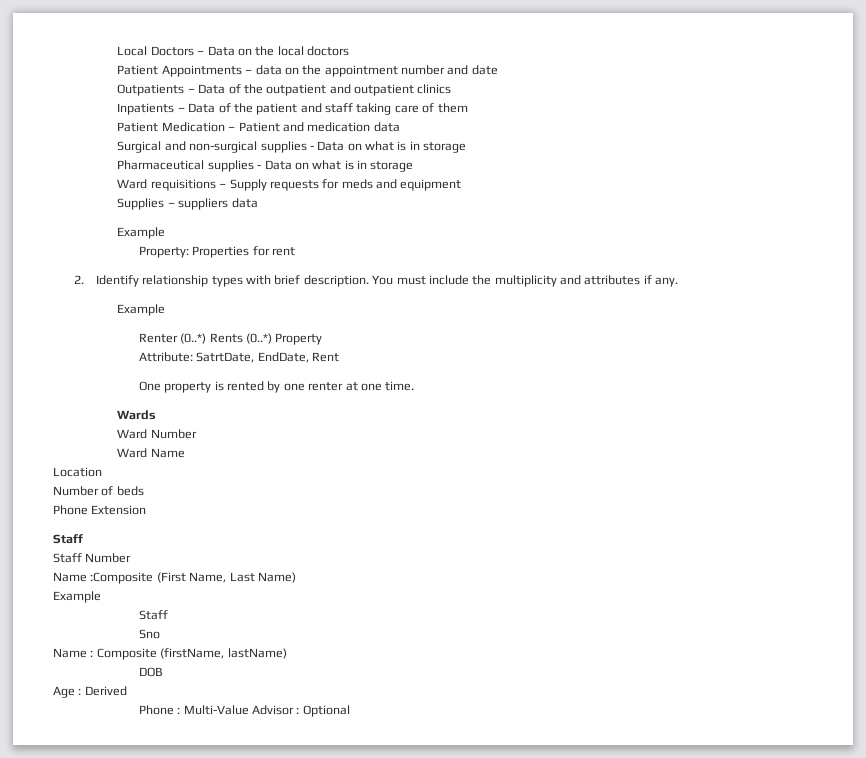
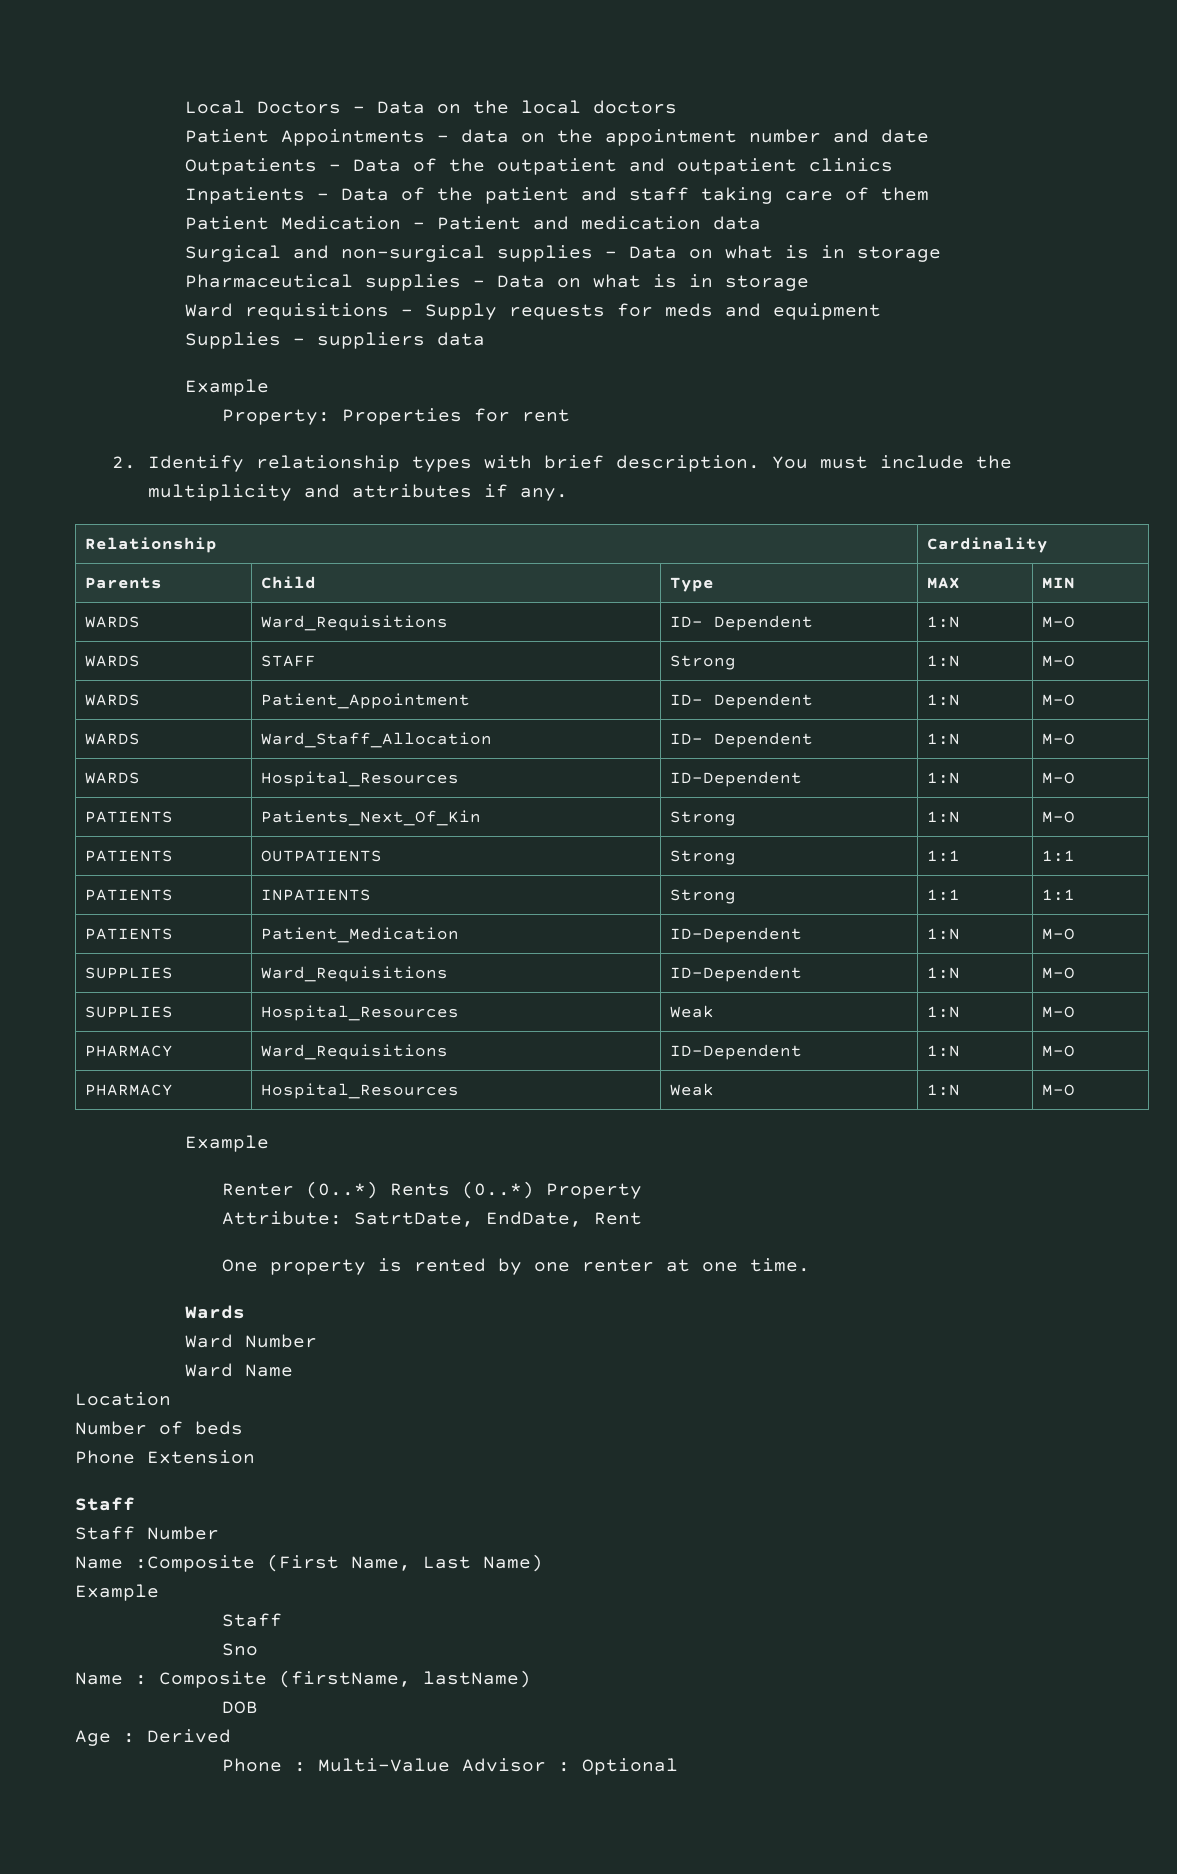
+ Relationship | Cardinality
+ Parents | Child | Type | MAX | MIN
+ WARDS | Ward_Requisitions | ID- Dependent | 1:N | M-O
+ WARDS | STAFF | Strong | 1:N | M-O
+ WARDS | Patient_Appointment | ID- Dependent | 1:N | M-O
+ WARDS | Ward_Staff_Allocation | ID- Dependent | 1:N | M-O
+ WARDS | Hospital_Resources | ID-Dependent | 1:N | M-O
+ PATIENTS | Patients_Next_Of_Kin | Strong | 1:N | M-O
+ PATIENTS | OUTPATIENTS | Strong | 1:1 | 1:1
+ PATIENTS | INPATIENTS | Strong | 1:1 | 1:1
+ PATIENTS | Patient_Medication | ID-Dependent | 1:N | M-O
+ SUPPLIES | Ward_Requisitions | ID-Dependent | 1:N | M-O
+ SUPPLIES | Hospital_Resources | Weak | 1:N | M-O
+ PHARMACY | Ward_Requisitions | ID-Dependent | 1:N | M-O
+ PHARMACY | Hospital_Resources | Weak | 1:N | M-O

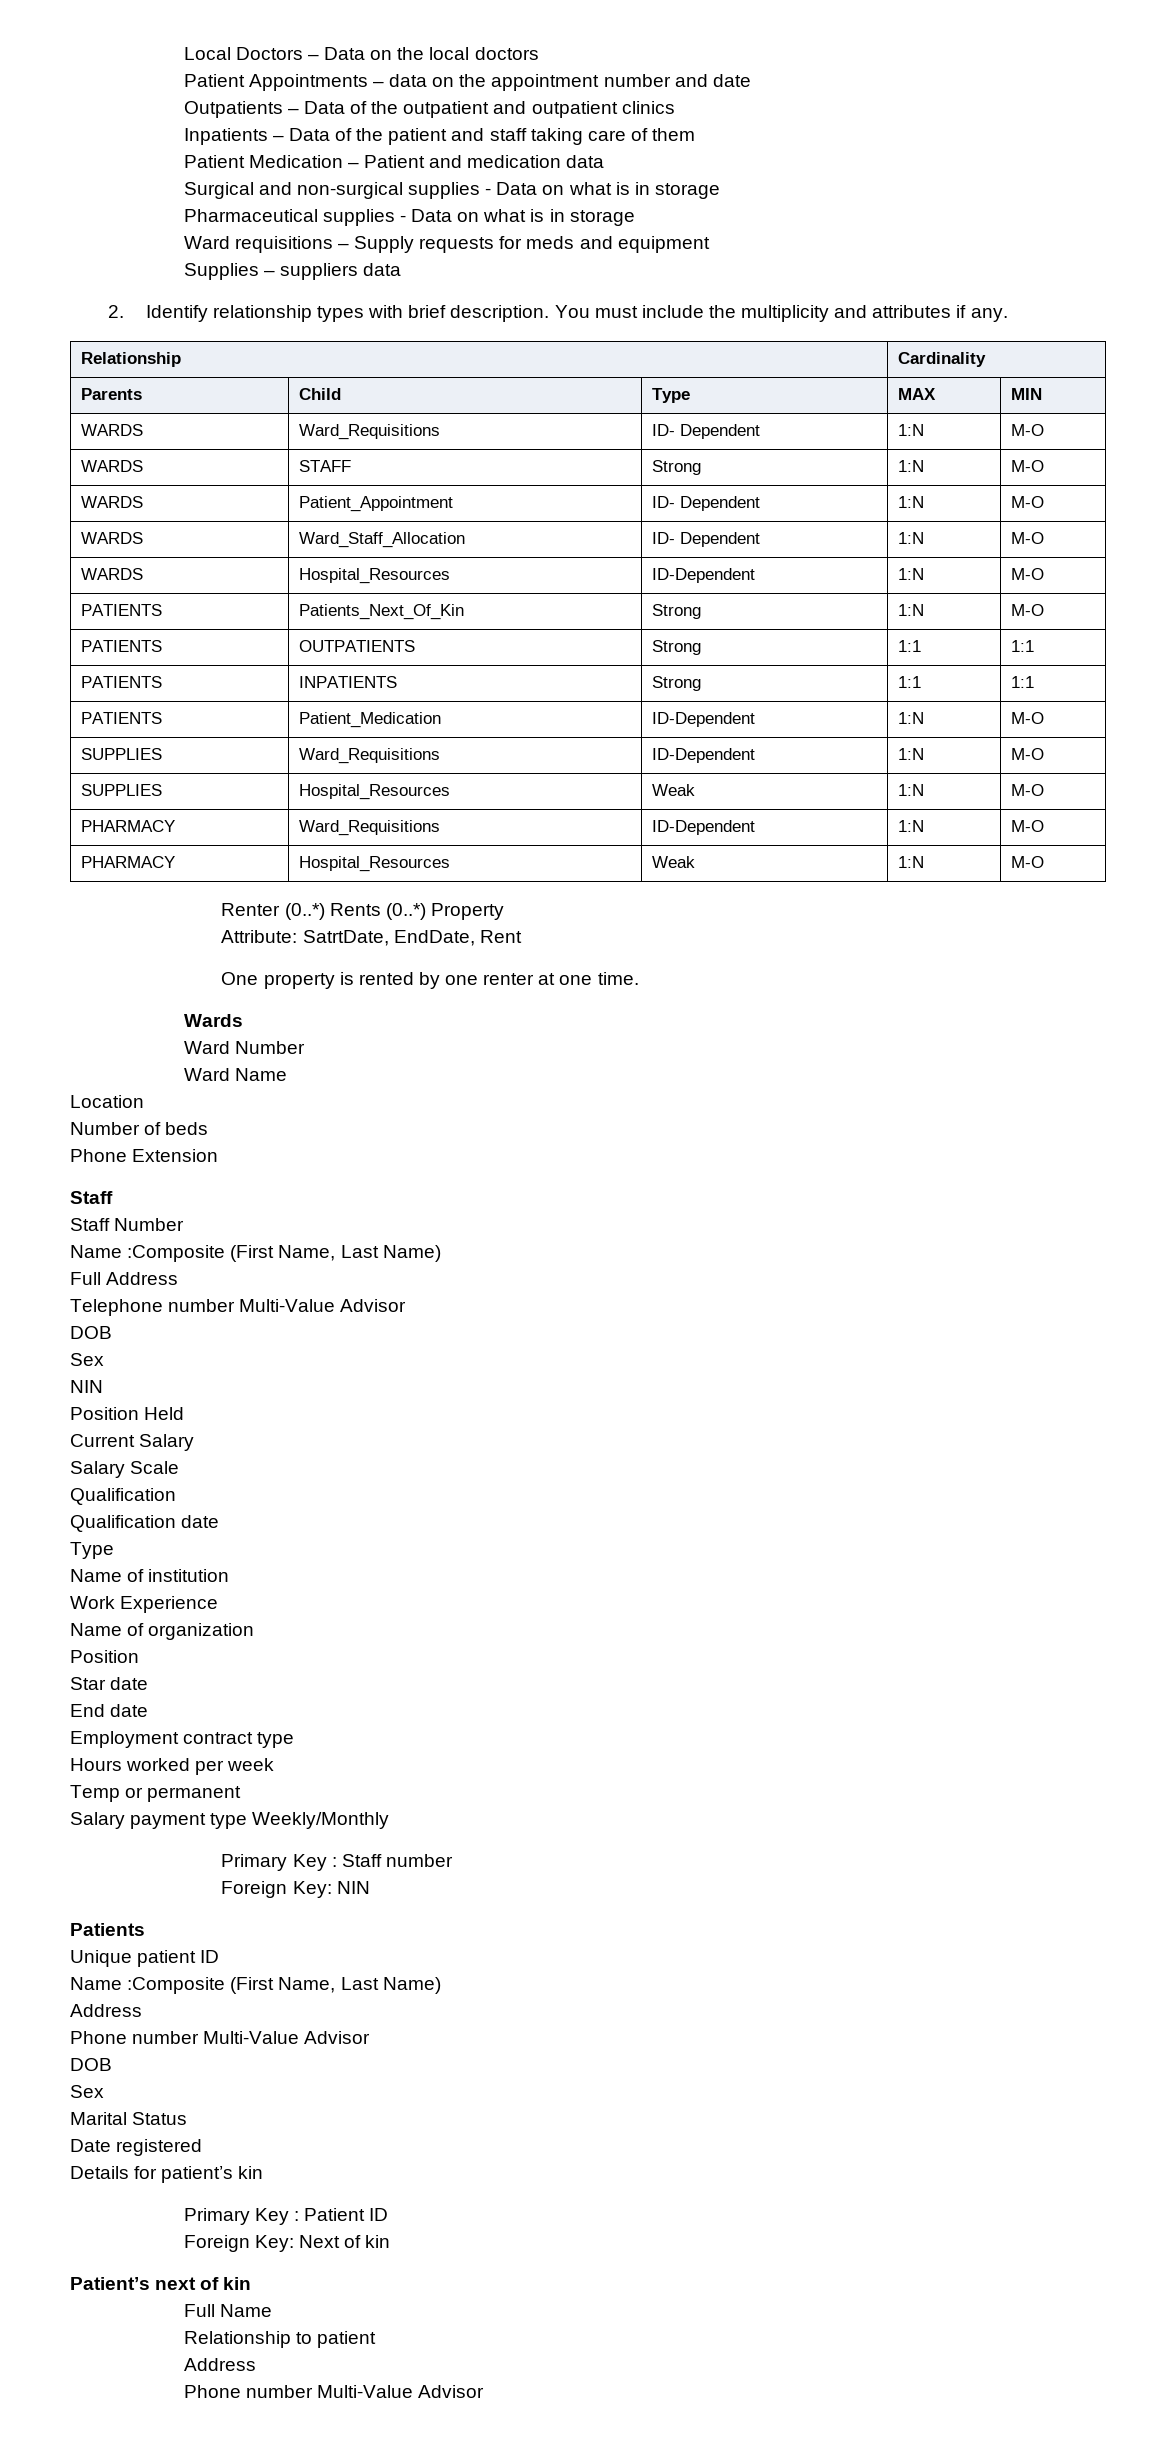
  Supplies – suppliers data
- Example
- Property: Properties for rent
  PHARMACY | Hospital_Resources | Weak | 1:N | M-O
- Example
  Staff Number
  Name :Composite (First Name, Last Name)
- Example
- Staff
- Sno
- Name : Composite (firstName, lastName)
+ Full Address
+ Telephone number Multi-Value Advisor
  DOB
- Age : Derived
- Phone : Multi-Value Advisor : Optional
+ Sex
+ NIN
+ Position Held
+ Current Salary
+ Salary Scale
+ Qualification
+ Qualification date
+ Type
+ Name of institution
+ Work Experience
+ Name of organization
+ Position
+ Star date
+ End date
+ Employment contract type
+ Hours worked per week
+ Temp or permanent
+ Salary payment type Weekly/Monthly
+ Primary Key : Staff number
+ Foreign Key: NIN
+ Patients
+ Unique patient ID
+ Name :Composite (First Name, Last Name)
+ Address
+ Phone number Multi-Value Advisor
+ DOB
+ Sex
+ Marital Status
+ Date registered
+ Details for patient’s kin
+ Primary Key : Patient ID
+ Foreign Key: Next of kin
+ Patient’s next of kin
+ Full Name
+ Relationship to patient
+ Address
+ Phone number Multi-Value Advisor

